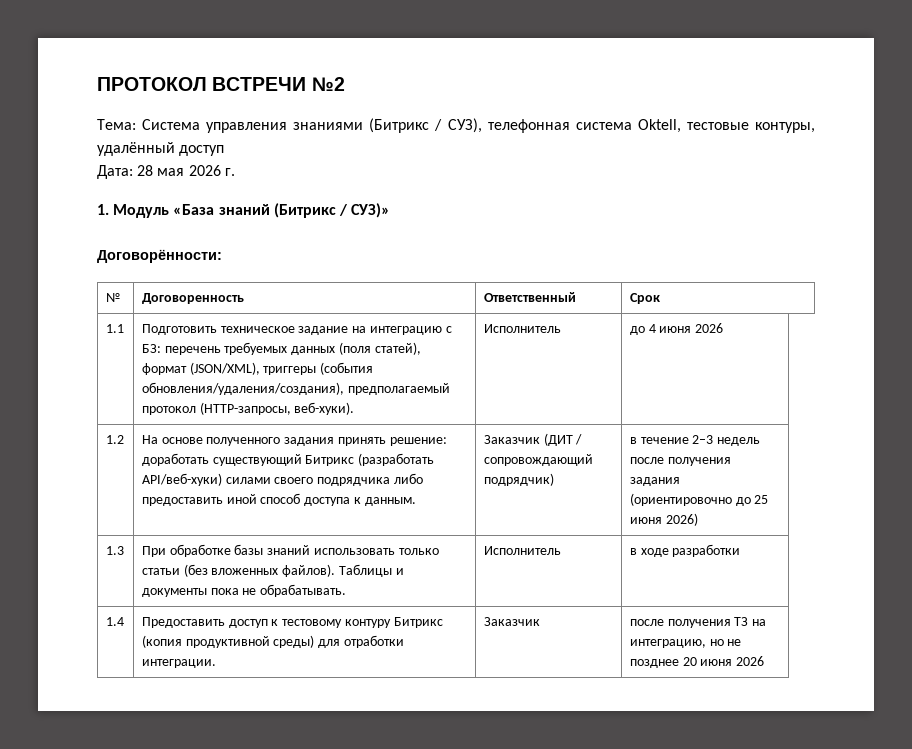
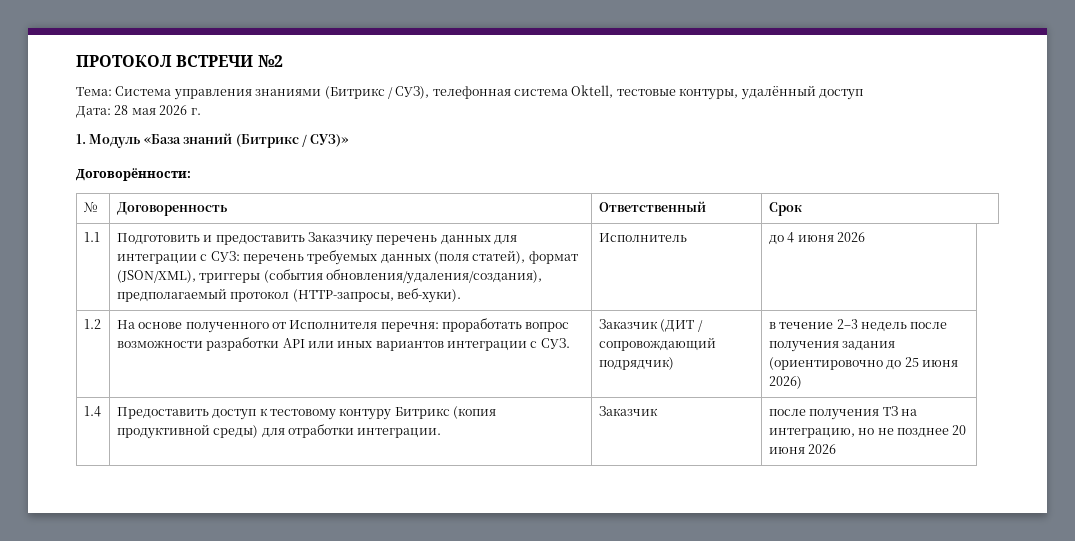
- 1.1 | Подготовить техническое задание на интеграцию с БЗ: перечень требуемых данных (поля статей), формат (JSON/XML), триггеры (события обновления/удаления/создания), предполагаемый протокол (HTTP-запросы, веб-хуки). | Исполнитель | до 4 июня 2026
+ 1.1 | Подготовить и предоставить Заказчику перечень данных для интеграции с СУЗ: перечень требуемых данных (поля статей), формат (JSON/XML), триггеры (события обновления/удаления/создания), предполагаемый протокол (HTTP-запросы, веб-хуки). | Исполнитель | до 4 июня 2026
- 1.2 | На основе полученного задания принять решение: доработать существующий Битрикс (разработать API/веб-хуки) силами своего подрядчика либо предоставить иной способ доступа к данным. | Заказчик (ДИТ / сопровождающий подрядчик) | в течение 2–3 недель после получения задания (ориентировочно до 25 июня 2026)
+ 1.2 | На основе полученного от Исполнителя перечня: проработать вопрос возможности разработки API или иных вариантов интеграции с СУЗ. | Заказчик (ДИТ / сопровождающий подрядчик) | в течение 2–3 недель после получения задания (ориентировочно до 25 июня 2026)
- 1.3 | При обработке базы знаний использовать только статьи (без вложенных файлов). Таблицы и документы пока не обрабатывать. | Исполнитель | в ходе разработки

